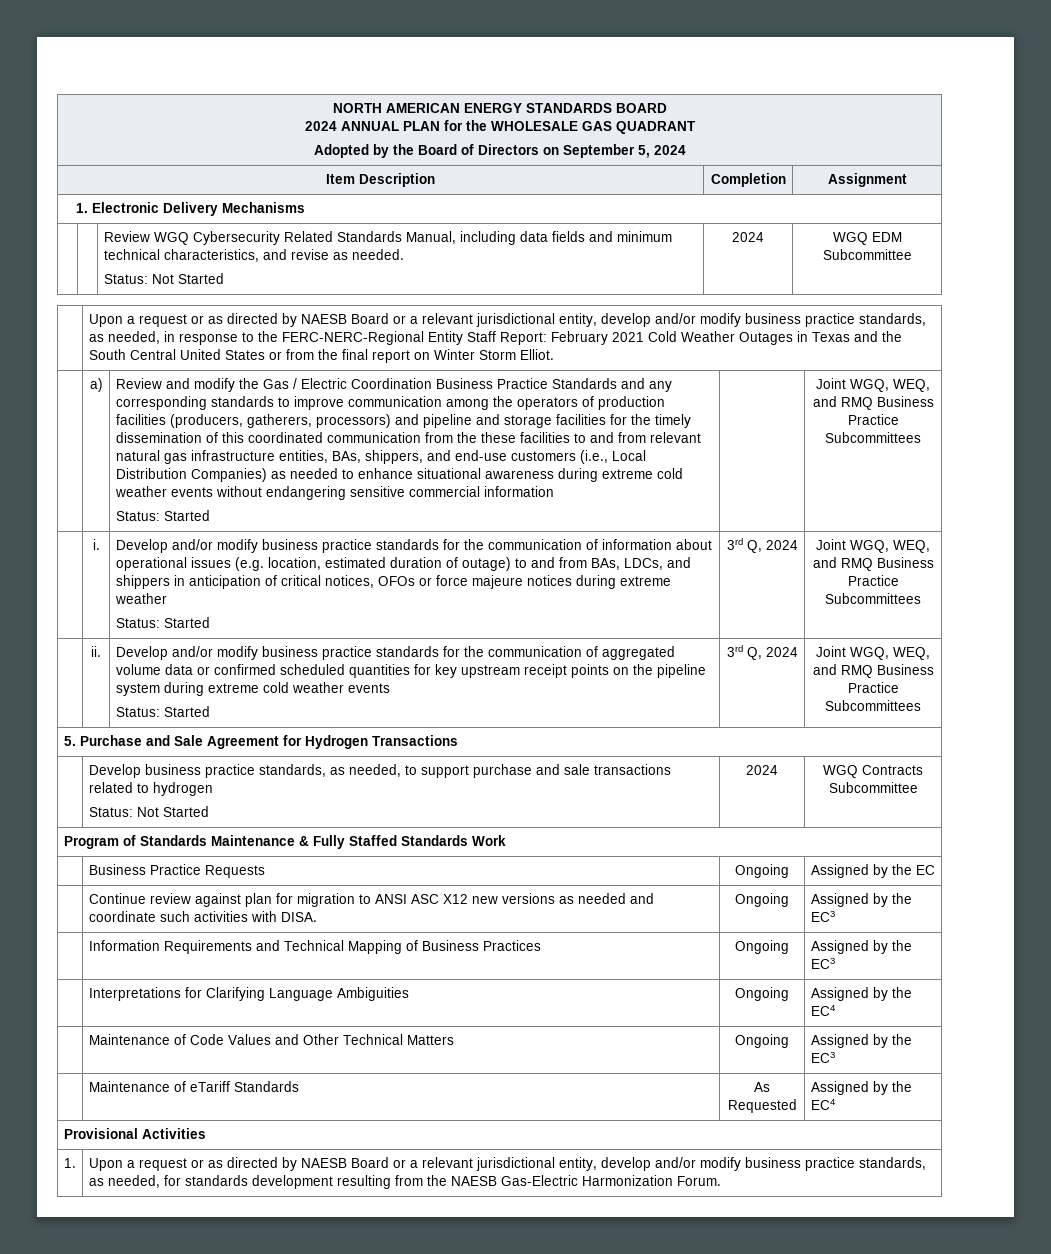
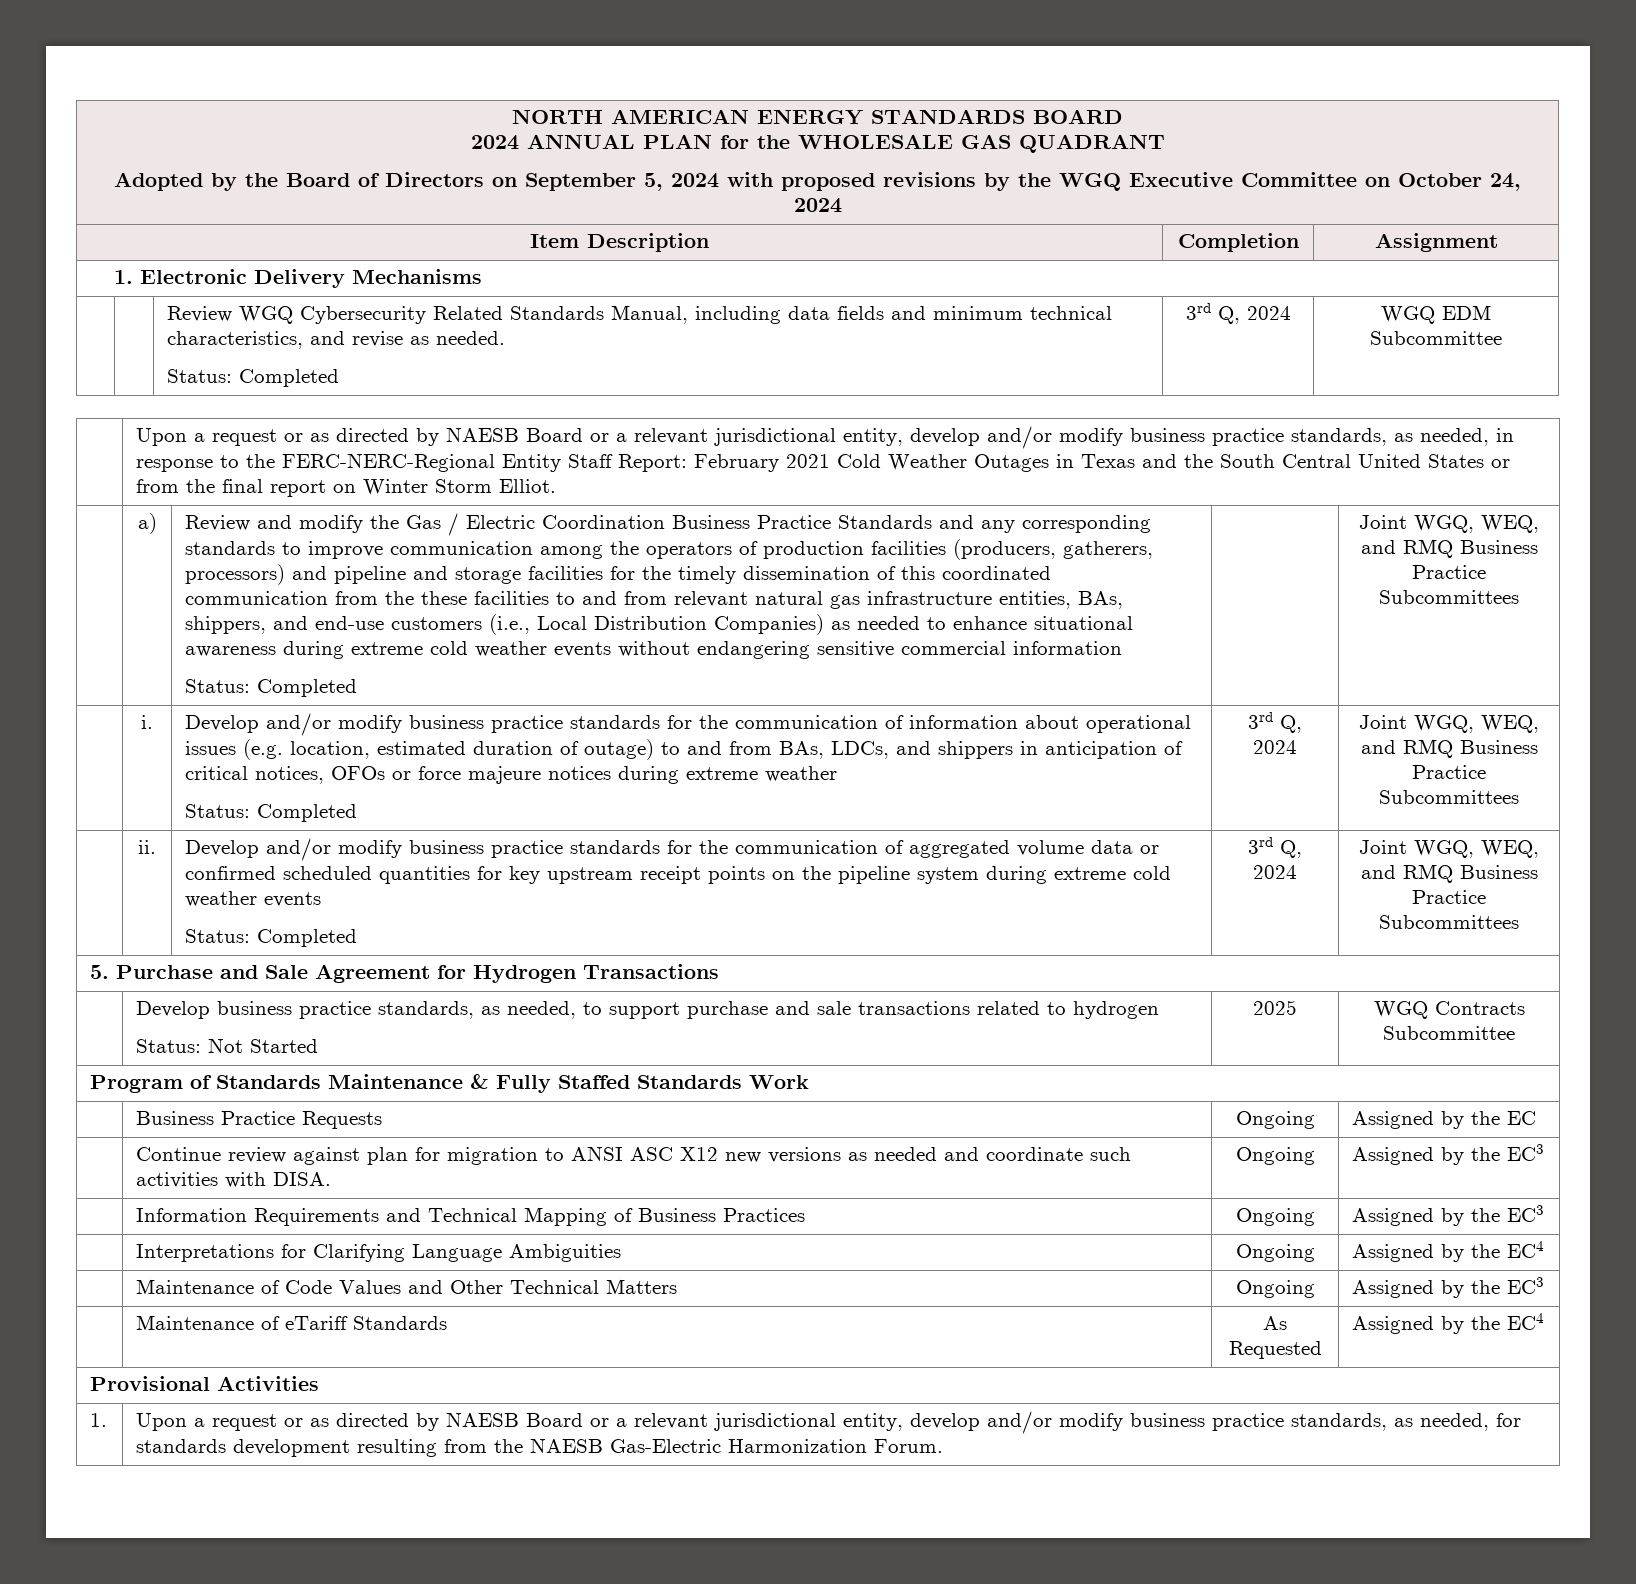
  NORTH AMERICAN ENERGY STANDARDS BOARD
  2024 ANNUAL PLAN for the WHOLESALE GAS QUADRANT
- Adopted by the Board of Directors on September 5, 2024
+ Adopted by the Board of Directors on September 5, 2024 with proposed revisions by the WGQ Executive Committee on October 24, 2024
  | | Review WGQ Cybersecurity Related Standards Manual, including data fields and minimum technical characteristics, and revise as needed.
- Status: Not Started | 2024 | WGQ EDM Subcommittee
+ Status: Completed | 3rd Q, 2024 | WGQ EDM Subcommittee
  Review and modify the Gas / Electric Coordination Business Practice Standards and any corresponding standards to improve communication among the operators of production facilities (producers, gatherers, processors) and pipeline and storage facilities for the timely dissemination of this coordinated communication from the these facilities to and from relevant natural gas infrastructure entities, BAs, shippers, and end-use customers (i.e., Local Distribution Companies) as needed to enhance situational awareness during extreme cold weather events without endangering sensitive commercial information
- Status: Started
+ Status: Completed
  Develop and/or modify business practice standards for the communication of information about operational issues (e.g. location, estimated duration of outage) to and from BAs, LDCs, and shippers in anticipation of critical notices, OFOs or force majeure notices during extreme weather
- Status: Started
+ Status: Completed
  Develop and/or modify business practice standards for the communication of aggregated volume data or confirmed scheduled quantities for key upstream receipt points on the pipeline system during extreme cold weather events
- Status: Started
+ Status: Completed
  | Develop business practice standards, as needed, to support purchase and sale transactions related to hydrogen
- Status: Not Started | 2024 | WGQ Contracts Subcommittee
+ Status: Not Started | 2025 | WGQ Contracts Subcommittee

